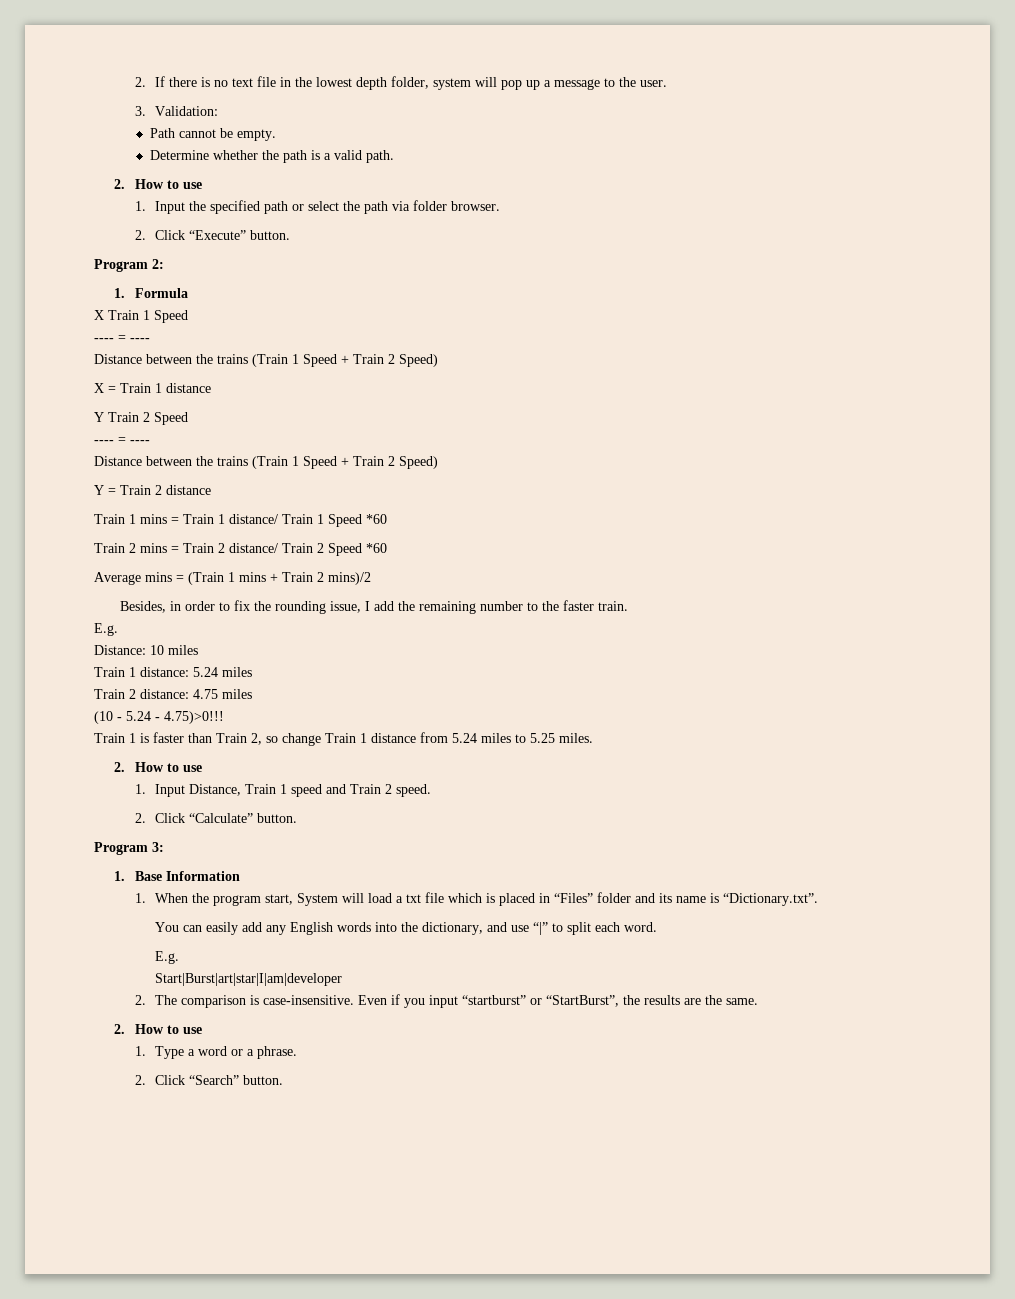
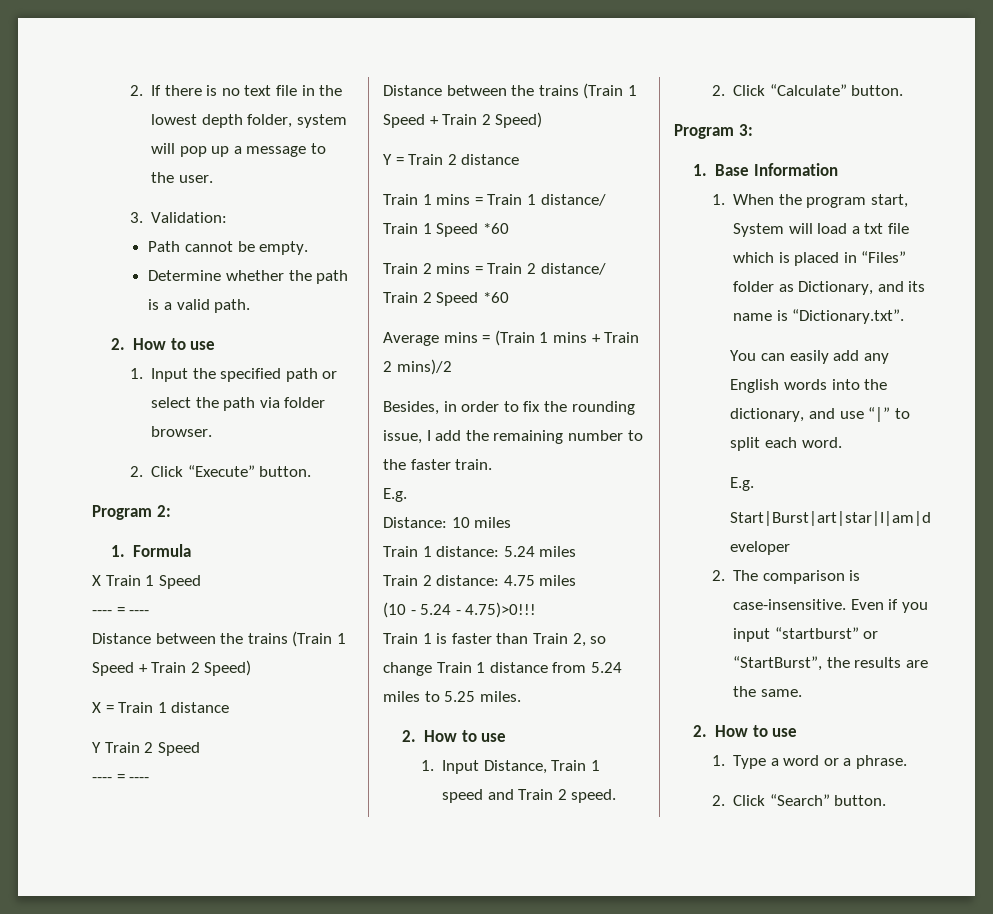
- 1. When the program start, System will load a txt file which is placed in “Files” folder and its name is “Dictionary.txt”.
+ 1. When the program start, System will load a txt file which is placed in “Files” folder as Dictionary, and its name is “Dictionary.txt”.

